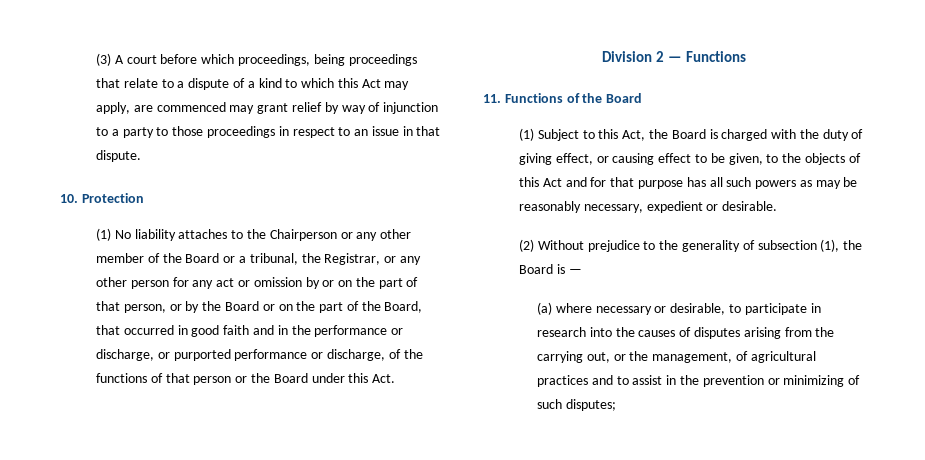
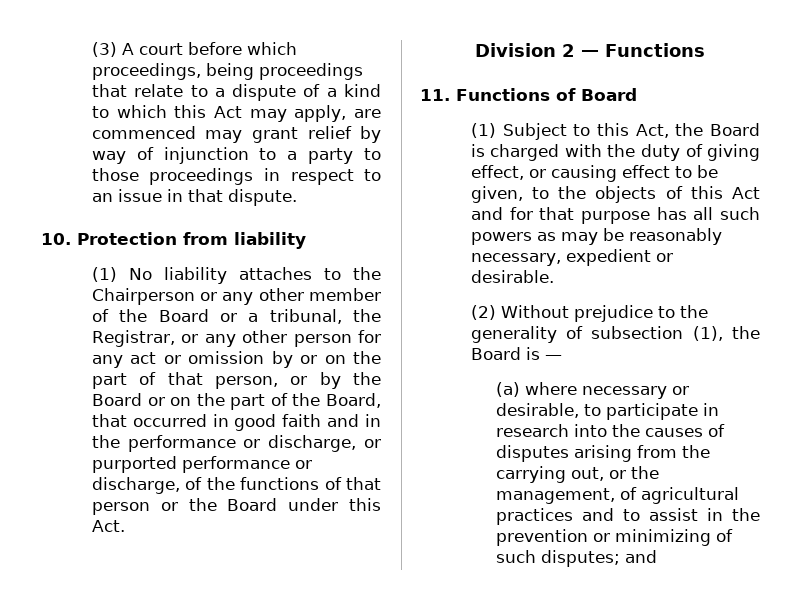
- 10. Protection
+ 10. Protection from liability
- 11. Functions of the Board
+ 11. Functions of Board
- (a) where necessary or desirable, to participate in research into the causes of disputes arising from the carrying out, or the management, of agricultural practices and to assist in the prevention or minimizing of such disputes;
+ (a) where necessary or desirable, to participate in research into the causes of disputes arising from the carrying out, or the management, of agricultural practices and to assist in the prevention or minimizing of such disputes; and

